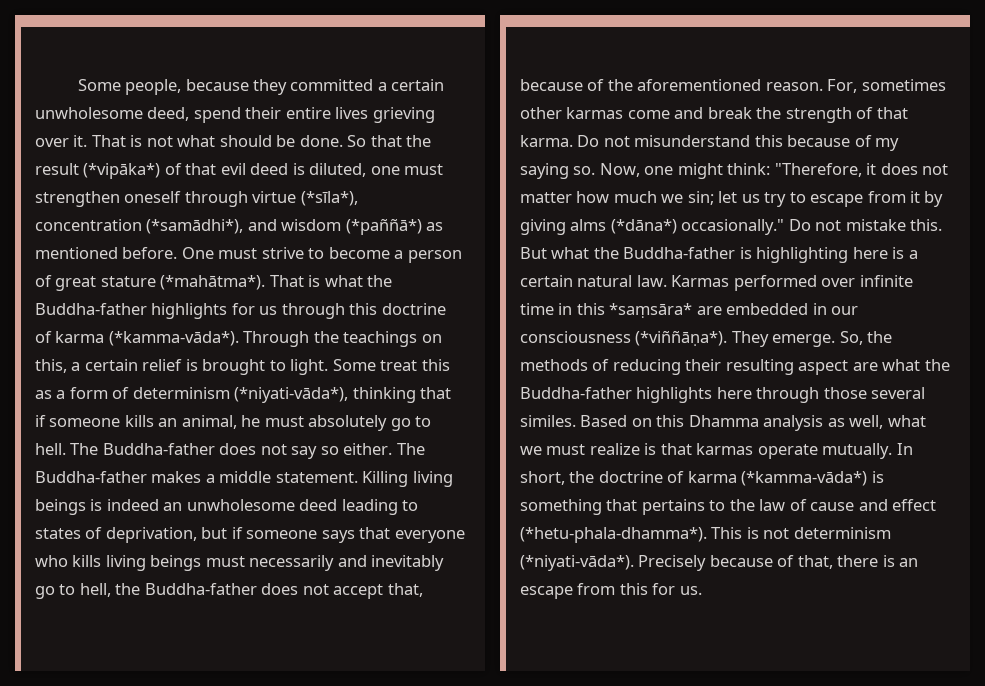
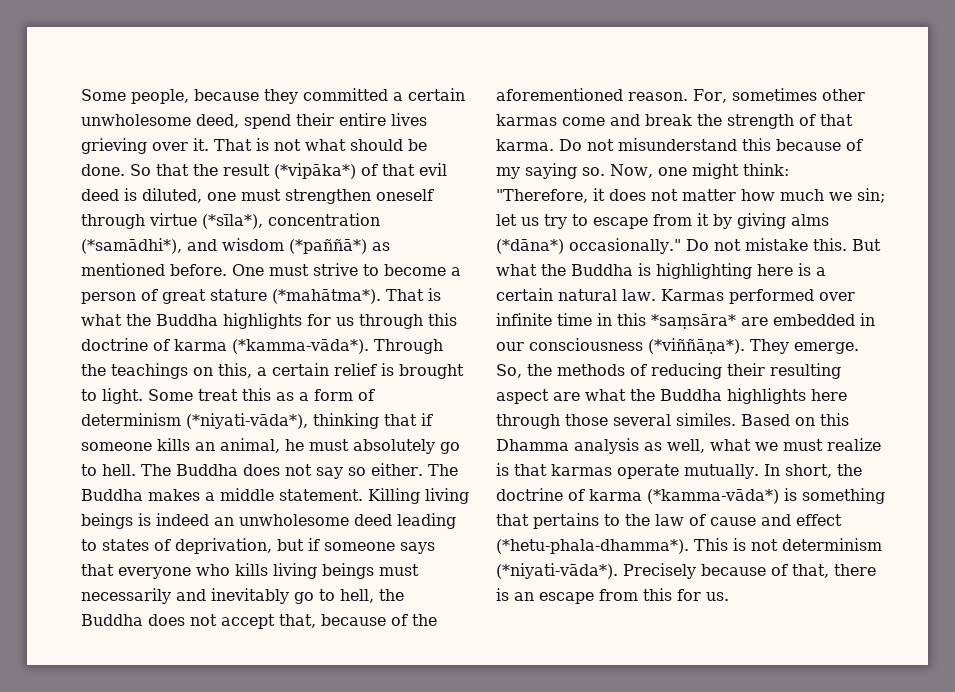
- That is what the Buddha-father highlights for us through this doctrine of karma (*kamma-vāda*).
+ That is what the Buddha highlights for us through this doctrine of karma (*kamma-vāda*).
- The Buddha-father does not say so either.
+ The Buddha does not say so either.
- The Buddha-father makes a middle statement.
+ The Buddha makes a middle statement.
- Killing living beings is indeed an unwholesome deed leading to states of deprivation, but if someone says that everyone who kills living beings must necessarily and inevitably go to hell, the Buddha-father does not accept that, because of the aforementioned reason.
+ Killing living beings is indeed an unwholesome deed leading to states of deprivation, but if someone says that everyone who kills living beings must necessarily and inevitably go to hell, the Buddha does not accept that, because of the aforementioned reason.
- But what the Buddha-father is highlighting here is a certain natural law.
+ But what the Buddha is highlighting here is a certain natural law.
- So, the methods of reducing their resulting aspect are what the Buddha-father highlights here through those several similes.
+ So, the methods of reducing their resulting aspect are what the Buddha highlights here through those several similes.

